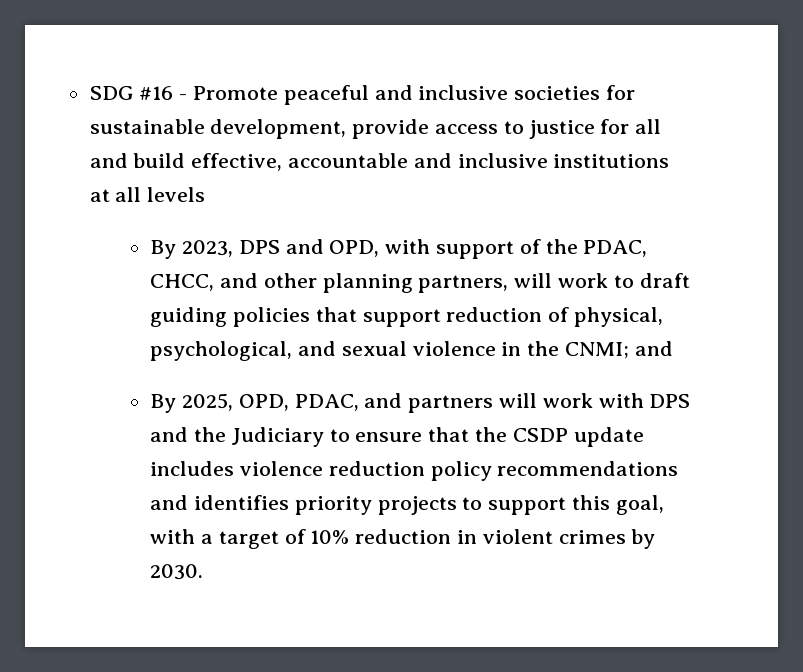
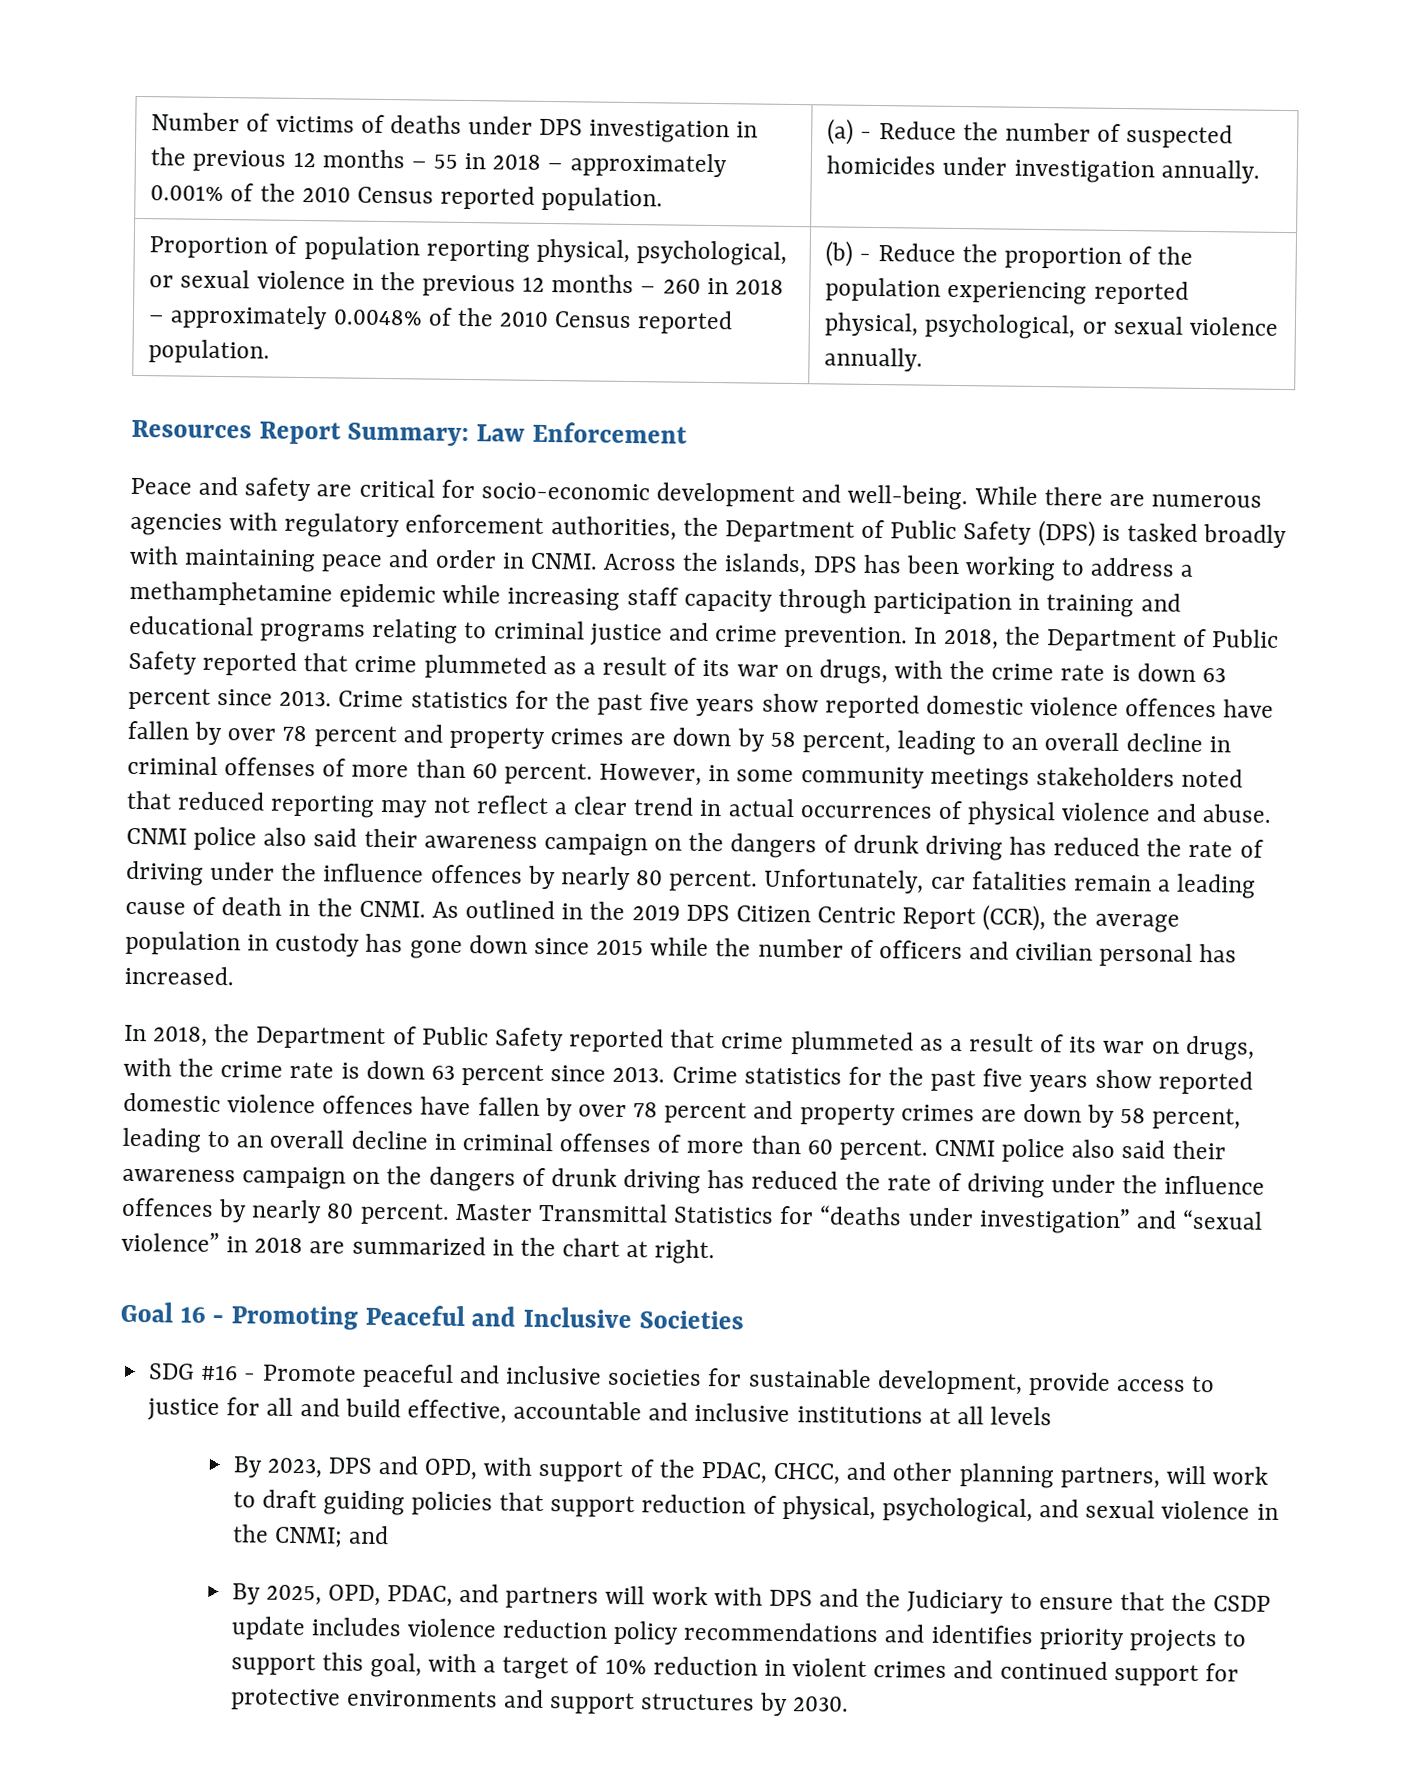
+ Number of victims of deaths under DPS investigation in the previous 12 months – 55 in 2018 – approximately 0.001% of the 2010 Census reported population. | (a) - Reduce the number of suspected homicides under investigation annually.
+ Proportion of population reporting physical, psychological, or sexual violence in the previous 12 months – 260 in 2018 – approximately 0.0048% of the 2010 Census reported population. | (b) - Reduce the proportion of the population experiencing reported physical, psychological, or sexual violence annually.
+ Resources Report Summary: Law Enforcement
+ Peace and safety are critical for socio-economic development and well-being. While there are numerous agencies with regulatory enforcement authorities, the Department of Public Safety (DPS) is tasked broadly with maintaining peace and order in CNMI. Across the islands, DPS has been working to address a methamphetamine epidemic while increasing staff capacity through participation in training and educational programs relating to criminal justice and crime prevention. In 2018, the Department of Public Safety reported that crime plummeted as a result of its war on drugs, with the crime rate is down 63 percent since 2013. Crime statistics for the past five years show reported domestic violence offences have fallen by over 78 percent and property crimes are down by 58 percent, leading to an overall decline in criminal offenses of more than 60 percent. However, in some community meetings stakeholders noted that reduced reporting may not reflect a clear trend in actual occurrences of physical violence and abuse. CNMI police also said their awareness campaign on the dangers of drunk driving has reduced the rate of driving under the influence offences by nearly 80 percent. Unfortunately, car fatalities remain a leading cause of death in the CNMI. As outlined in the 2019 DPS Citizen Centric Report (CCR), the average population in custody has gone down since 2015 while the number of officers and civilian personal has increased.
+ In 2018, the Department of Public Safety reported that crime plummeted as a result of its war on drugs, with the crime rate is down 63 percent since 2013. Crime statistics for the past five years show reported domestic violence offences have fallen by over 78 percent and property crimes are down by 58 percent, leading to an overall decline in criminal offenses of more than 60 percent. CNMI police also said their awareness campaign on the dangers of drunk driving has reduced the rate of driving under the influence offences by nearly 80 percent. Master Transmittal Statistics for “deaths under investigation” and “sexual violence” in 2018 are summarized in the chart at right.
+ Goal 16 - Promoting Peaceful and Inclusive Societies
- By 2025, OPD, PDAC, and partners will work with DPS and the Judiciary to ensure that the CSDP update includes violence reduction policy recommendations and identifies priority projects to support this goal, with a target of 10% reduction in violent crimes by 2030.
+ By 2025, OPD, PDAC, and partners will work with DPS and the Judiciary to ensure that the CSDP update includes violence reduction policy recommendations and identifies priority projects to support this goal, with a target of 10% reduction in violent crimes and continued support for protective environments and support structures by 2030.

